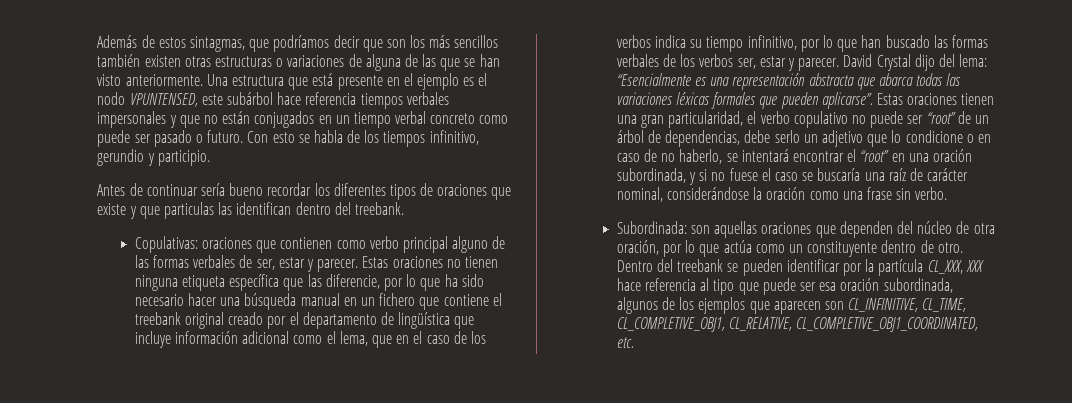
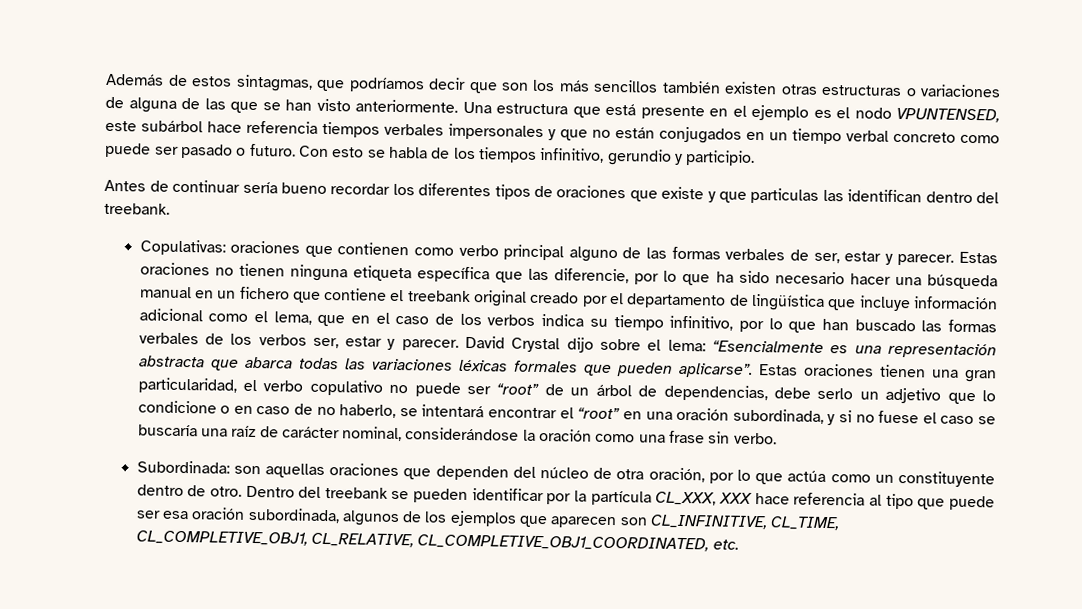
- David Crystal dijo del lema: “Esencialmente es una representación abstracta que abarca todas las variaciones léxicas formales que pueden aplicarse”.
+ David Crystal dijo sobre el lema: “Esencialmente es una representación abstracta que abarca todas las variaciones léxicas formales que pueden aplicarse”.

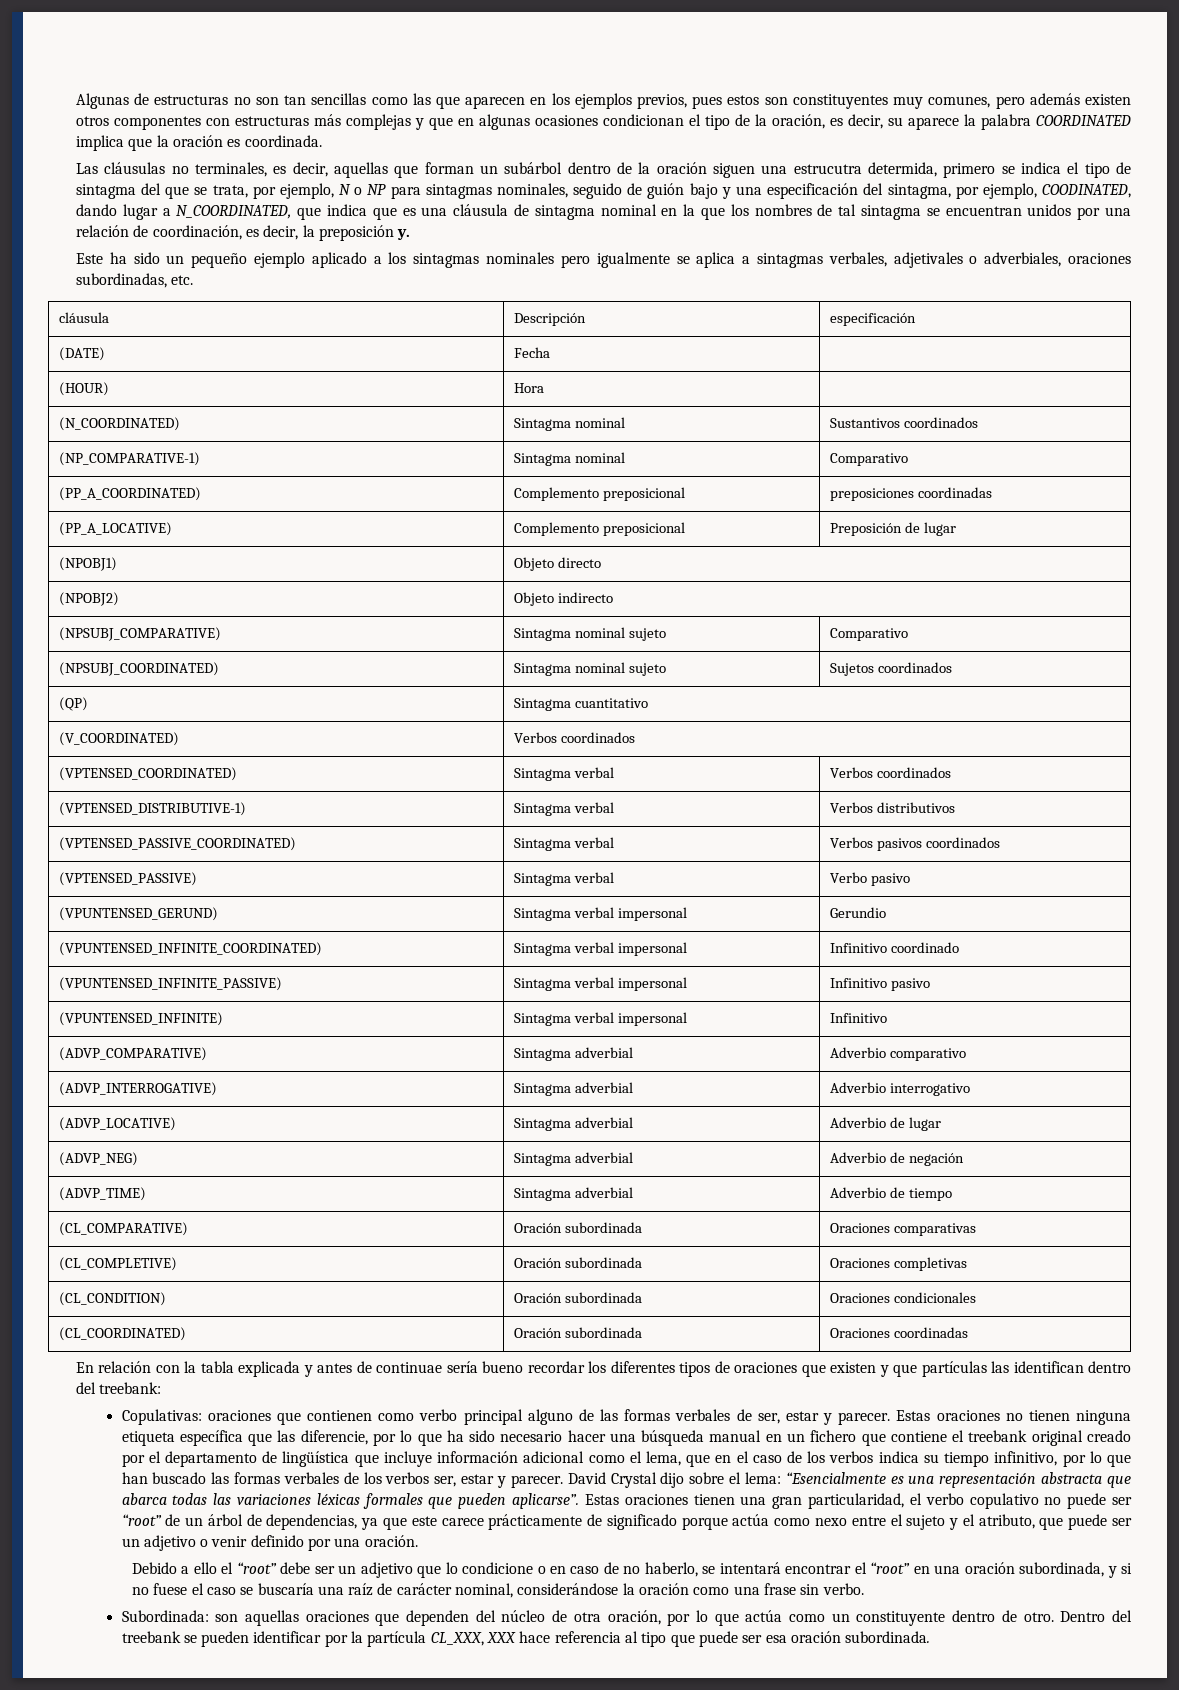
- Además de estos sintagmas, que podríamos decir que son los más sencillos también existen otras estructuras o variaciones de alguna de las que se han visto anteriormente. Una estructura que está presente en el ejemplo es el nodo VPUNTENSED, este subárbol hace referencia tiempos verbales impersonales y que no están conjugados en un tiempo verbal concreto como puede ser pasado o futuro. Con esto se habla de los tiempos infinitivo, gerundio y participio.
- Antes de continuar sería bueno recordar los diferentes tipos de oraciones que existe y que particulas las identifican dentro del treebank.
+ Algunas de estructuras no son tan sencillas como las que aparecen en los ejemplos previos, pues estos son constituyentes muy comunes, pero además existen otros componentes con estructuras más complejas y que en algunas ocasiones condicionan el tipo de la oración, es decir, su aparece la palabra COORDINATED implica que la oración es coordinada.
+ Las cláusulas no terminales, es decir, aquellas que forman un subárbol dentro de la oración siguen una estrucutra determida, primero se indica el tipo de sintagma del que se trata, por ejemplo, N o NP para sintagmas nominales, seguido de guión bajo y una especificación del sintagma, por ejemplo, COODINATED, dando lugar a N_COORDINATED, que indica que es una cláusula de sintagma nominal en la que los nombres de tal sintagma se encuentran unidos por una relación de coordinación, es decir, la preposición y.
+ Este ha sido un pequeño ejemplo aplicado a los sintagmas nominales pero igualmente se aplica a sintagmas verbales, adjetivales o adverbiales, oraciones subordinadas, etc.
+ cláusula | Descripción | especificación
+ (DATE) | Fecha |
+ (HOUR) | Hora |
+ (N_COORDINATED) | Sintagma nominal | Sustantivos coordinados
+ (NP_COMPARATIVE-1) | Sintagma nominal | Comparativo
+ (PP_A_COORDINATED) | Complemento preposicional | preposiciones coordinadas
+ (PP_A_LOCATIVE) | Complemento preposicional | Preposición de lugar
+ (NPOBJ1) | Objeto directo
+ (NPOBJ2) | Objeto indirecto
+ (NPSUBJ_COMPARATIVE) | Sintagma nominal sujeto | Comparativo
+ (NPSUBJ_COORDINATED) | Sintagma nominal sujeto | Sujetos coordinados
+ (QP) | Sintagma cuantitativo
+ (V_COORDINATED) | Verbos coordinados
+ (VPTENSED_COORDINATED) | Sintagma verbal | Verbos coordinados
+ (VPTENSED_DISTRIBUTIVE-1) | Sintagma verbal | Verbos distributivos
+ (VPTENSED_PASSIVE_COORDINATED) | Sintagma verbal | Verbos pasivos coordinados
+ (VPTENSED_PASSIVE) | Sintagma verbal | Verbo pasivo
+ (VPUNTENSED_GERUND) | Sintagma verbal impersonal | Gerundio
+ (VPUNTENSED_INFINITE_COORDINATED) | Sintagma verbal impersonal | Infinitivo coordinado
+ (VPUNTENSED_INFINITE_PASSIVE) | Sintagma verbal impersonal | Infinitivo pasivo
+ (VPUNTENSED_INFINITE) | Sintagma verbal impersonal | Infinitivo
+ (ADVP_COMPARATIVE) | Sintagma adverbial | Adverbio comparativo
+ (ADVP_INTERROGATIVE) | Sintagma adverbial | Adverbio interrogativo
+ (ADVP_LOCATIVE) | Sintagma adverbial | Adverbio de lugar
+ (ADVP_NEG) | Sintagma adverbial | Adverbio de negación
+ (ADVP_TIME) | Sintagma adverbial | Adverbio de tiempo
+ (CL_COMPARATIVE) | Oración subordinada | Oraciones comparativas
+ (CL_COMPLETIVE) | Oración subordinada | Oraciones completivas
+ (CL_CONDITION) | Oración subordinada | Oraciones condicionales
+ (CL_COORDINATED) | Oración subordinada | Oraciones coordinadas
+ En relación con la tabla explicada y antes de continuae sería bueno recordar los diferentes tipos de oraciones que existen y que partículas las identifican dentro del treebank:
- Estas oraciones tienen una gran particularidad, el verbo copulativo no puede ser “root” de un árbol de dependencias, debe serlo un adjetivo que lo condicione o en caso de no haberlo, se intentará encontrar el “root” en una oración subordinada, y si no fuese el caso se buscaría una raíz de carácter nominal, considerándose la oración como una frase sin verbo.
+ Estas oraciones tienen una gran particularidad, el verbo copulativo no puede ser “root” de un árbol de dependencias, ya que este carece prácticamente de significado porque actúa como nexo entre el sujeto y el atributo, que puede ser un adjetivo o venir definido por una oración.
+ Debido a ello el “root” debe ser un adjetivo que lo condicione o en caso de no haberlo, se intentará encontrar el “root” en una oración subordinada, y si no fuese el caso se buscaría una raíz de carácter nominal, considerándose la oración como una frase sin verbo.
- Dentro del treebank se pueden identificar por la partícula CL_XXX, XXX hace referencia al tipo que puede ser esa oración subordinada, algunos de los ejemplos que aparecen son CL_INFINITIVE, CL_TIME, CL_COMPLETIVE_OBJ1, CL_RELATIVE, CL_COMPLETIVE_OBJ1_COORDINATED, etc.
+ Dentro del treebank se pueden identificar por la partícula CL_XXX, XXX hace referencia al tipo que puede ser esa oración subordinada.

